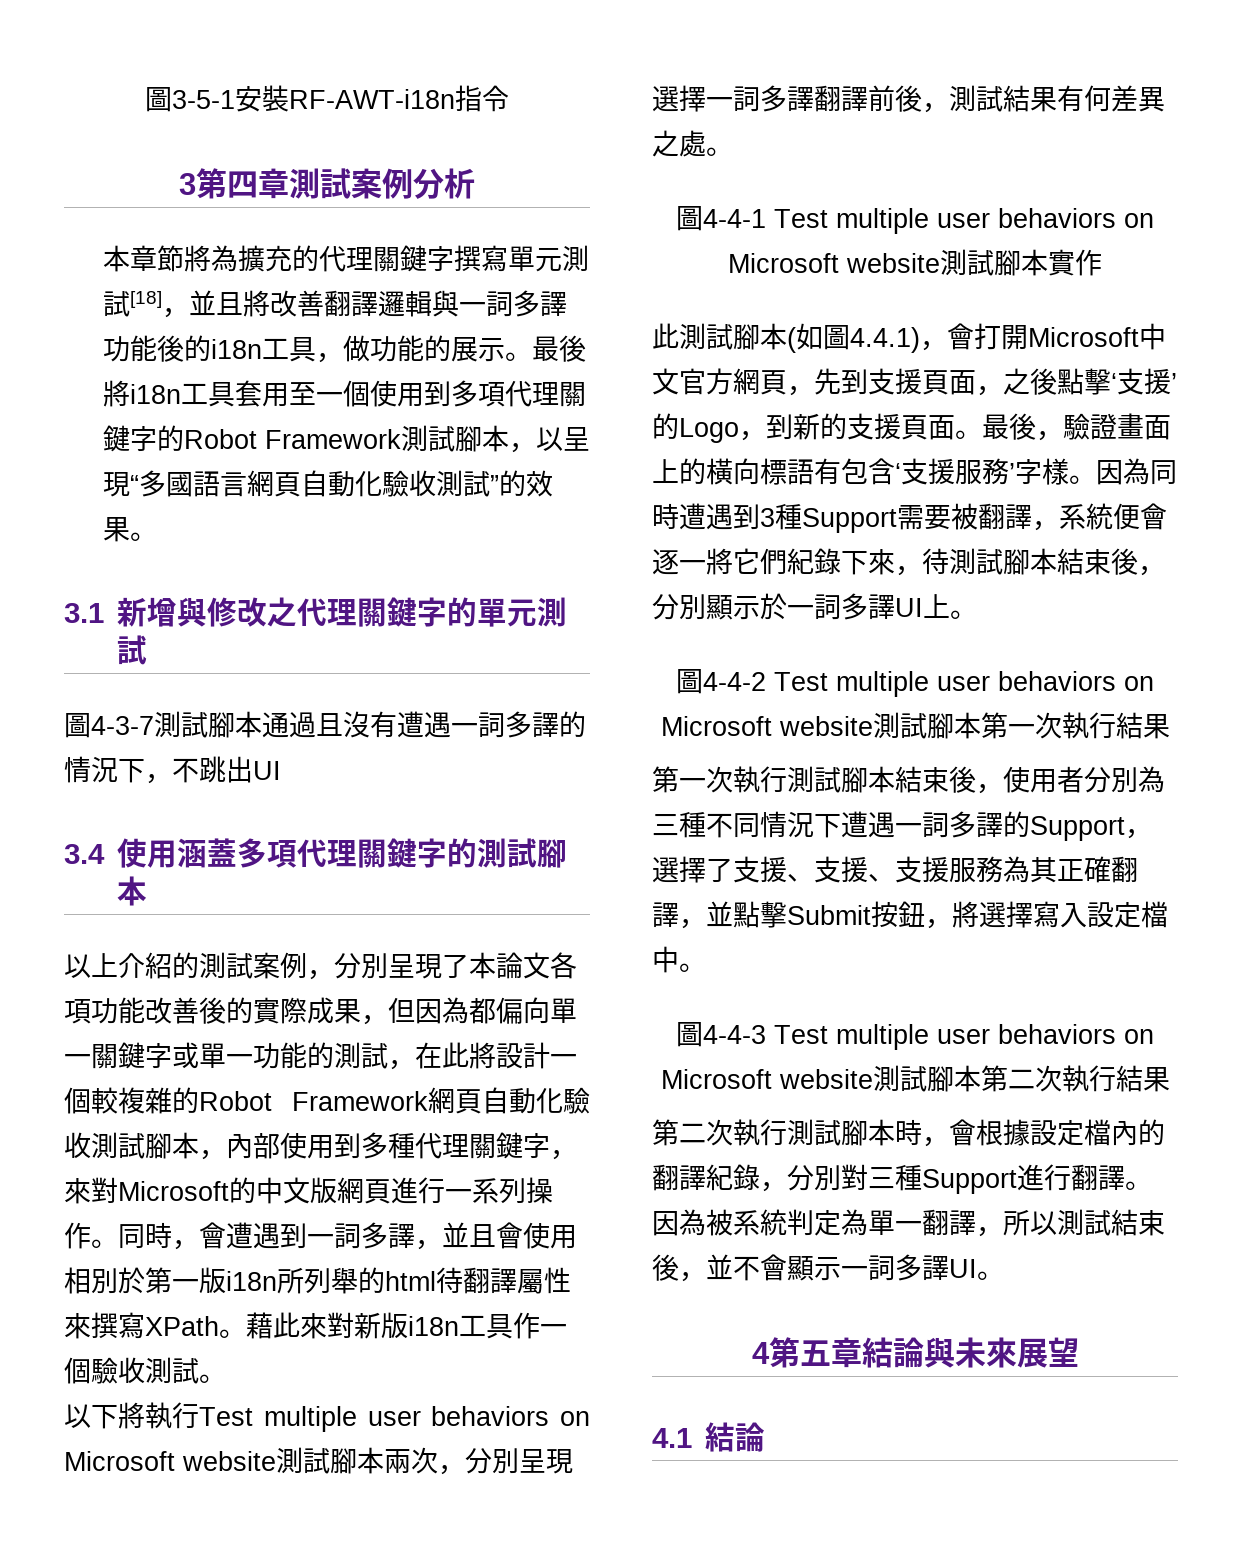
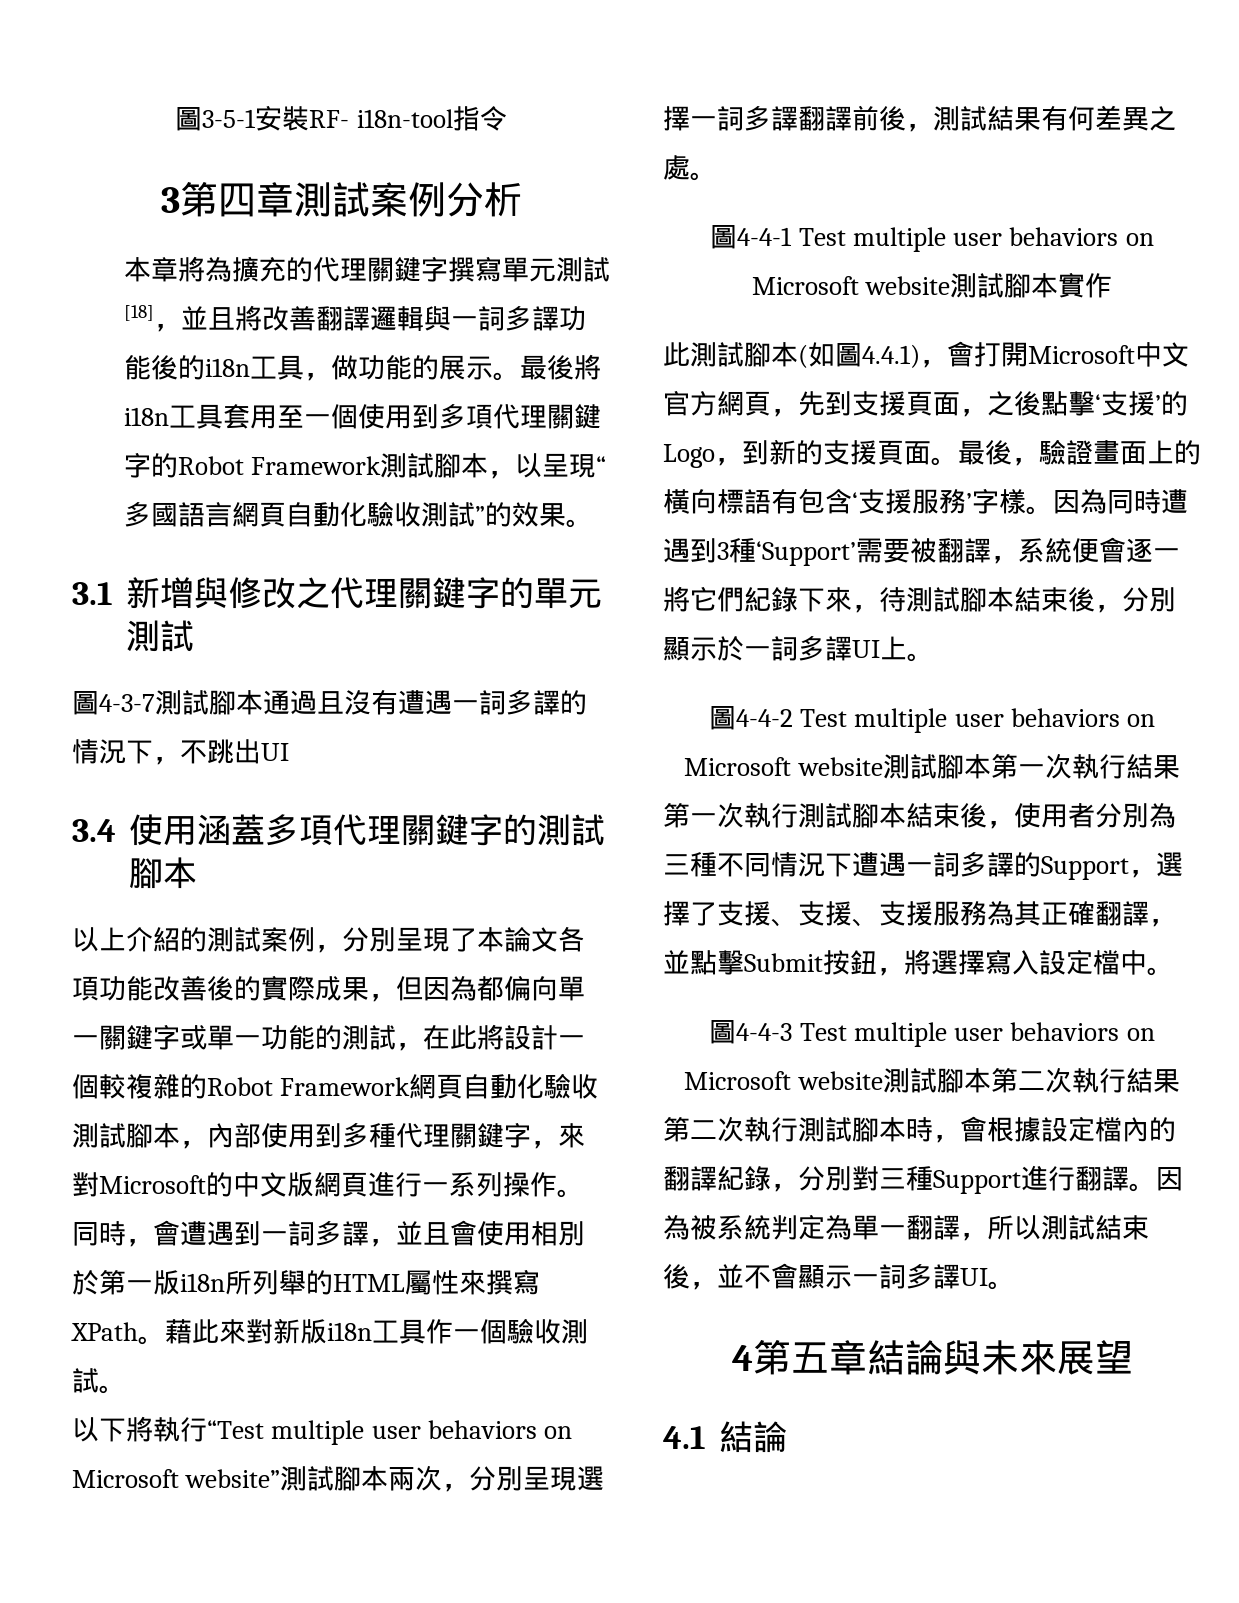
- 圖3-5-1安裝RF-AWT-i18n指令
+ 圖3-5-1安裝RF- i18n-tool指令
- 本章節將為擴充的代理關鍵字撰寫單元測試[18]，並且將改善翻譯邏輯與一詞多譯功能後的i18n工具，做功能的展示。
+ 本章將為擴充的代理關鍵字撰寫單元測試[18]，並且將改善翻譯邏輯與一詞多譯功能後的i18n工具，做功能的展示。
- 同時，會遭遇到一詞多譯，並且會使用相別於第一版i18n所列舉的html待翻譯屬性來撰寫XPath。
+ 同時，會遭遇到一詞多譯，並且會使用相別於第一版i18n所列舉的HTML屬性來撰寫XPath。
- 以下將執行Test multiple user behaviors on Microsoft website測試腳本兩次，分別呈現選擇一詞多譯翻譯前後，測試結果有何差異之處。
+ 以下將執行“Test multiple user behaviors on Microsoft website”測試腳本兩次，分別呈現選擇一詞多譯翻譯前後，測試結果有何差異之處。
- 因為同時遭遇到3種Support需要被翻譯，系統便會逐一將它們紀錄下來，待測試腳本結束後，分別顯示於一詞多譯UI上。
+ 因為同時遭遇到3種‘Support’需要被翻譯，系統便會逐一將它們紀錄下來，待測試腳本結束後，分別顯示於一詞多譯UI上。

